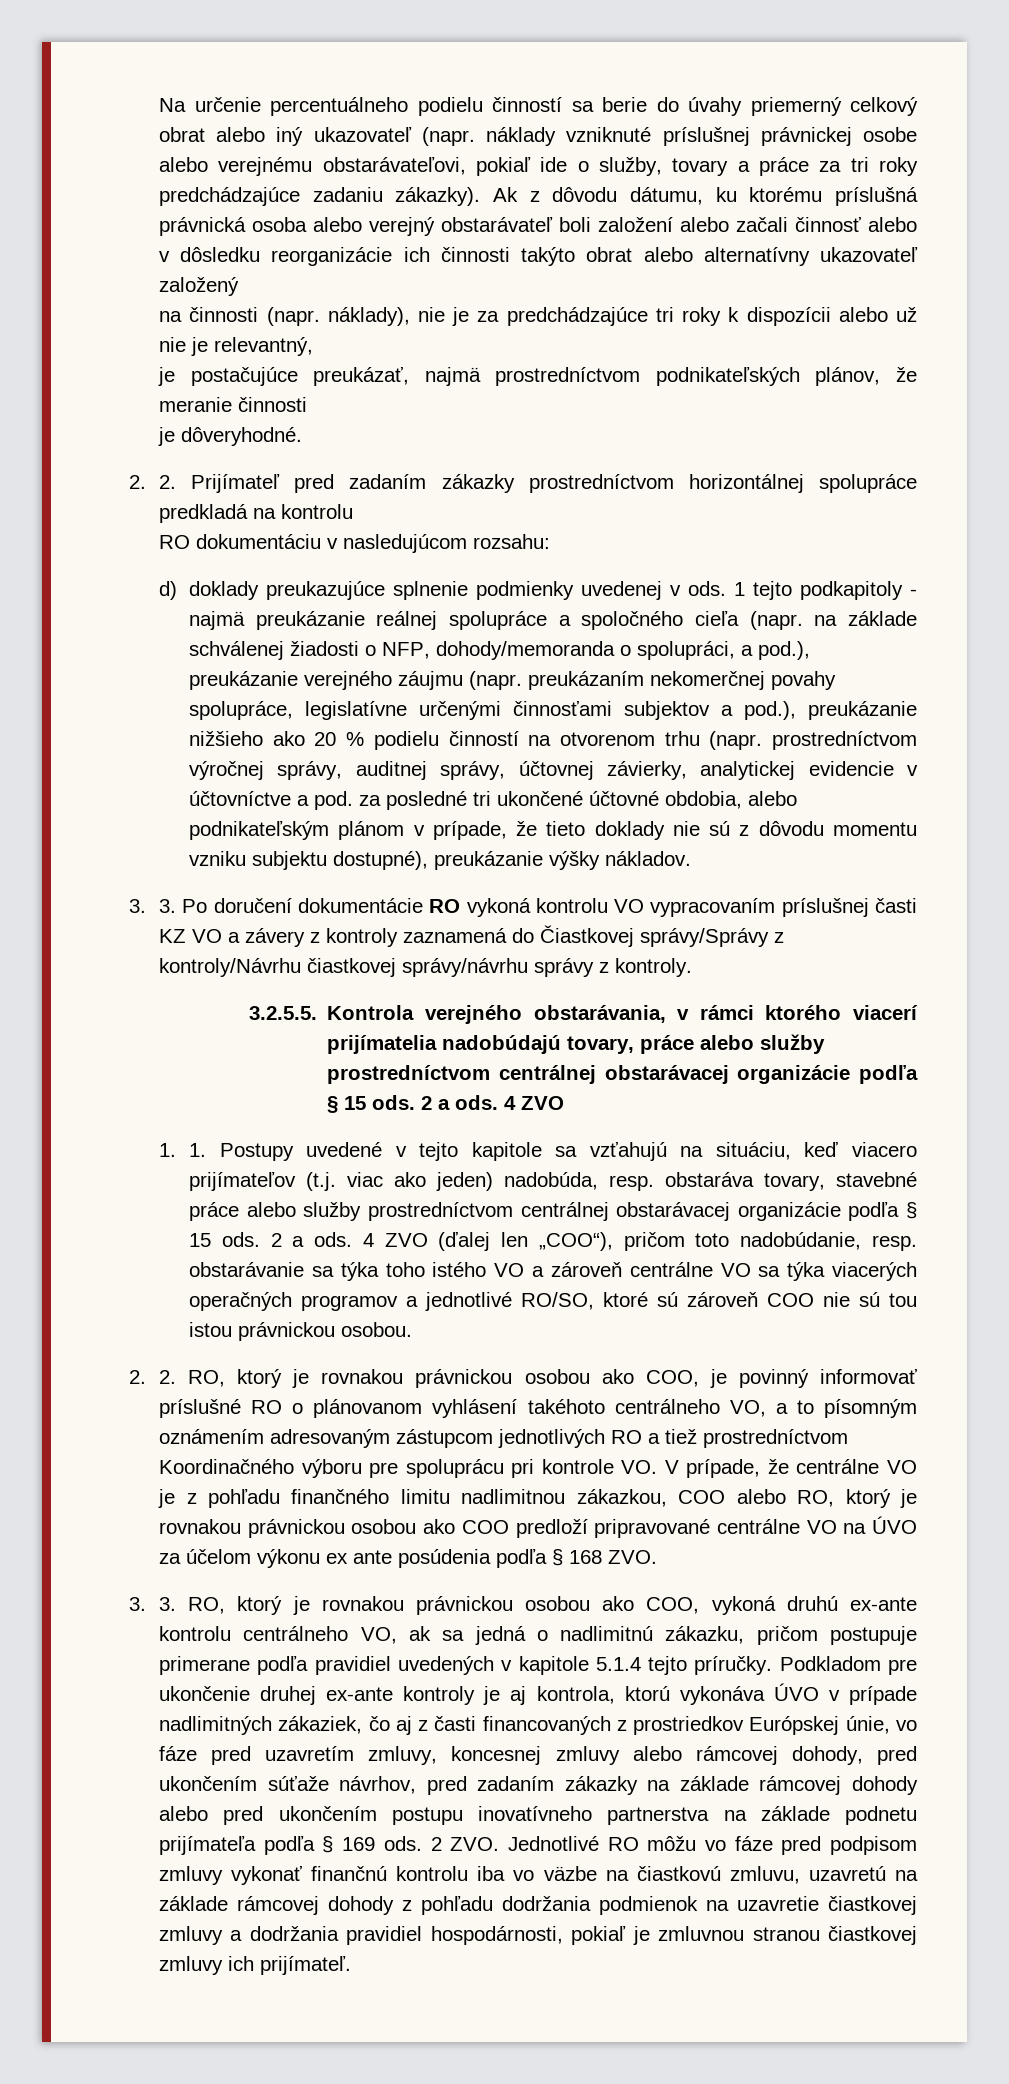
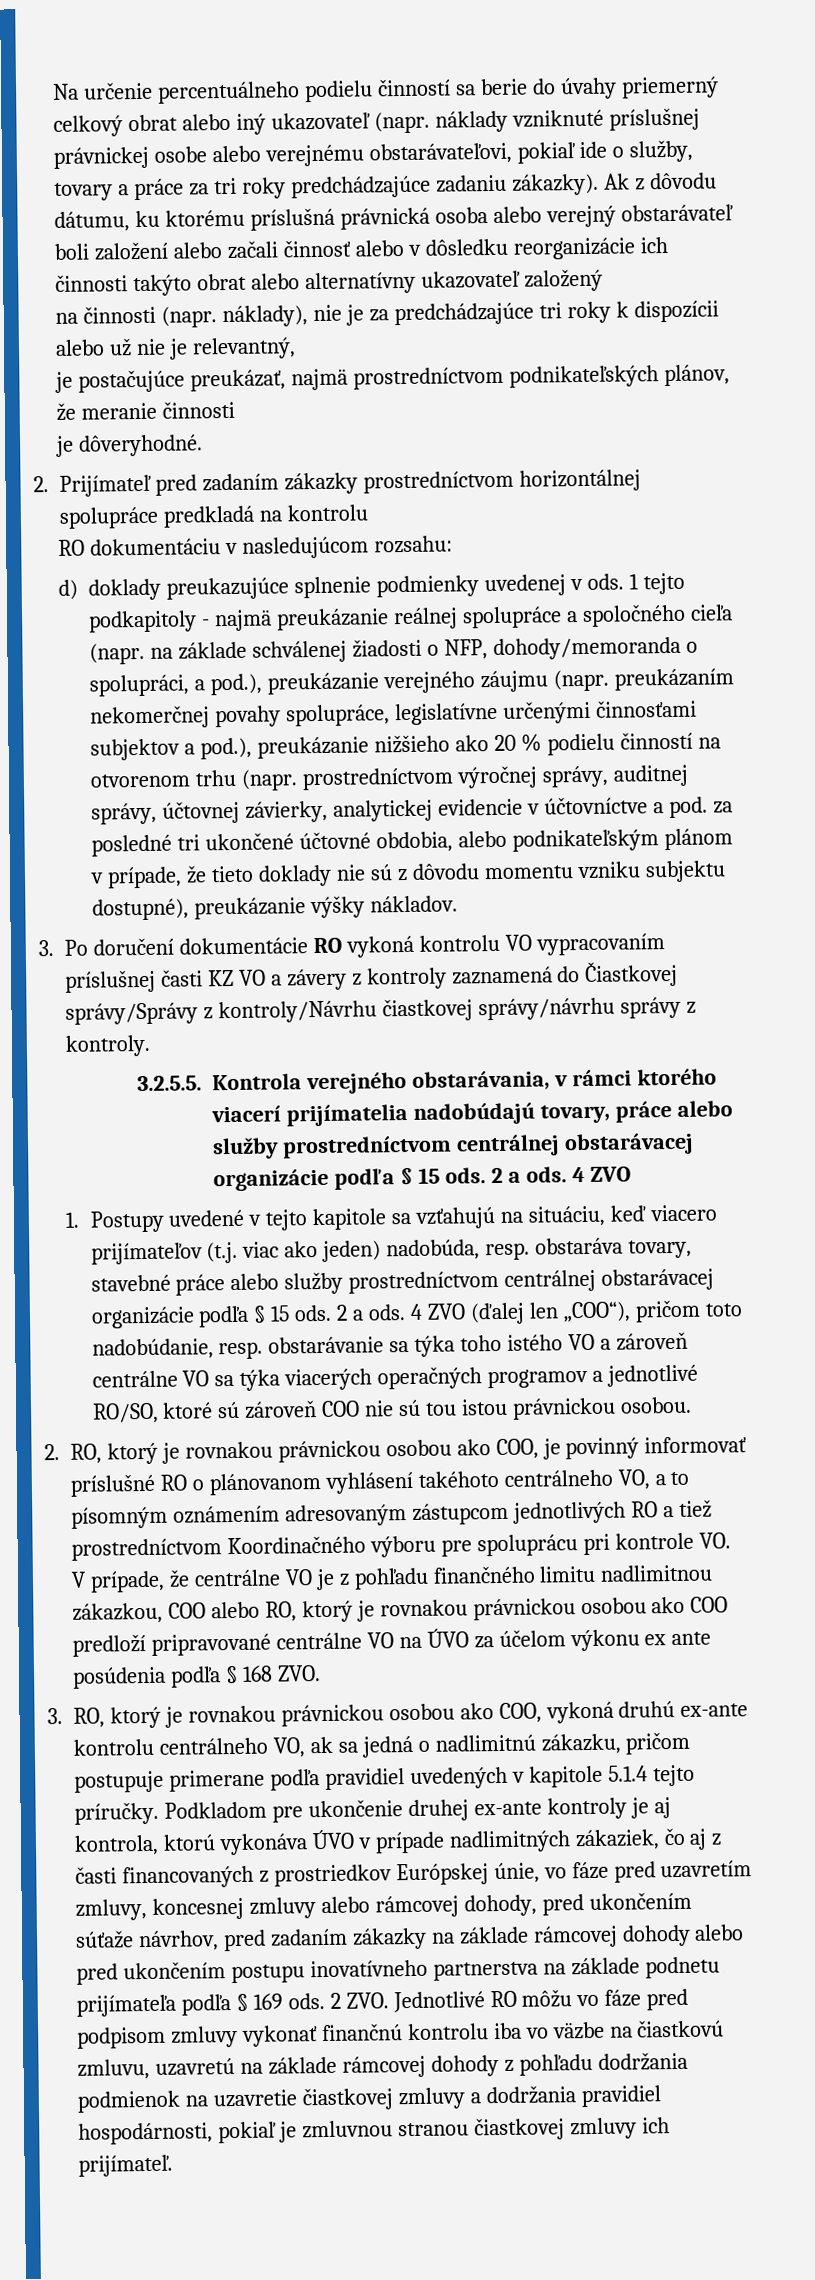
- 2. 2. Prijímateľ pred zadaním zákazky prostredníctvom horizontálnej spolupráce predkladá na kontrolu
+ 2. Prijímateľ pred zadaním zákazky prostredníctvom horizontálnej spolupráce predkladá na kontrolu
- 3. 3. Po doručení dokumentácie RO vykoná kontrolu VO vypracovaním príslušnej časti KZ VO a závery z kontroly zaznamená do Čiastkovej správy/Správy z kontroly/Návrhu čiastkovej správy/návrhu správy z kontroly.
+ 3. Po doručení dokumentácie RO vykoná kontrolu VO vypracovaním príslušnej časti KZ VO a závery z kontroly zaznamená do Čiastkovej správy/Správy z kontroly/Návrhu čiastkovej správy/návrhu správy z kontroly.
- 1. 1. Postupy uvedené v tejto kapitole sa vzťahujú na situáciu, keď viacero prijímateľov (t.j. viac ako jeden) nadobúda, resp. obstaráva tovary, stavebné práce alebo služby prostredníctvom centrálnej obstarávacej organizácie podľa § 15 ods.
+ 1. Postupy uvedené v tejto kapitole sa vzťahujú na situáciu, keď viacero prijímateľov (t.j. viac ako jeden) nadobúda, resp. obstaráva tovary, stavebné práce alebo služby prostredníctvom centrálnej obstarávacej organizácie podľa § 15 ods.
- 2. 2. RO, ktorý je rovnakou právnickou osobou ako COO, je povinný informovať príslušné RO o plánovanom vyhlásení takéhoto centrálneho VO, a to písomným oznámením adresovaným zástupcom jednotlivých RO a tiež prostredníctvom Koordinačného výboru pre spoluprácu pri kontrole VO. V prípade, že centrálne VO je z pohľadu finančného limitu nadlimitnou zákazkou, COO alebo RO, ktorý je rovnakou právnickou osobou ako COO predloží pripravované centrálne VO na ÚVO za účelom výkonu ex ante posúdenia podľa § 168 ZVO.
+ 2. RO, ktorý je rovnakou právnickou osobou ako COO, je povinný informovať príslušné RO o plánovanom vyhlásení takéhoto centrálneho VO, a to písomným oznámením adresovaným zástupcom jednotlivých RO a tiež prostredníctvom Koordinačného výboru pre spoluprácu pri kontrole VO. V prípade, že centrálne VO je z pohľadu finančného limitu nadlimitnou zákazkou, COO alebo RO, ktorý je rovnakou právnickou osobou ako COO predloží pripravované centrálne VO na ÚVO za účelom výkonu ex ante posúdenia podľa § 168 ZVO.
- 3. 3. RO, ktorý je rovnakou právnickou osobou ako COO, vykoná druhú ex-ante kontrolu centrálneho VO, ak sa jedná o nadlimitnú zákazku, pričom postupuje primerane podľa pravidiel uvedených v kapitole 5.1.4 tejto príručky.
+ 3. RO, ktorý je rovnakou právnickou osobou ako COO, vykoná druhú ex-ante kontrolu centrálneho VO, ak sa jedná o nadlimitnú zákazku, pričom postupuje primerane podľa pravidiel uvedených v kapitole 5.1.4 tejto príručky.

